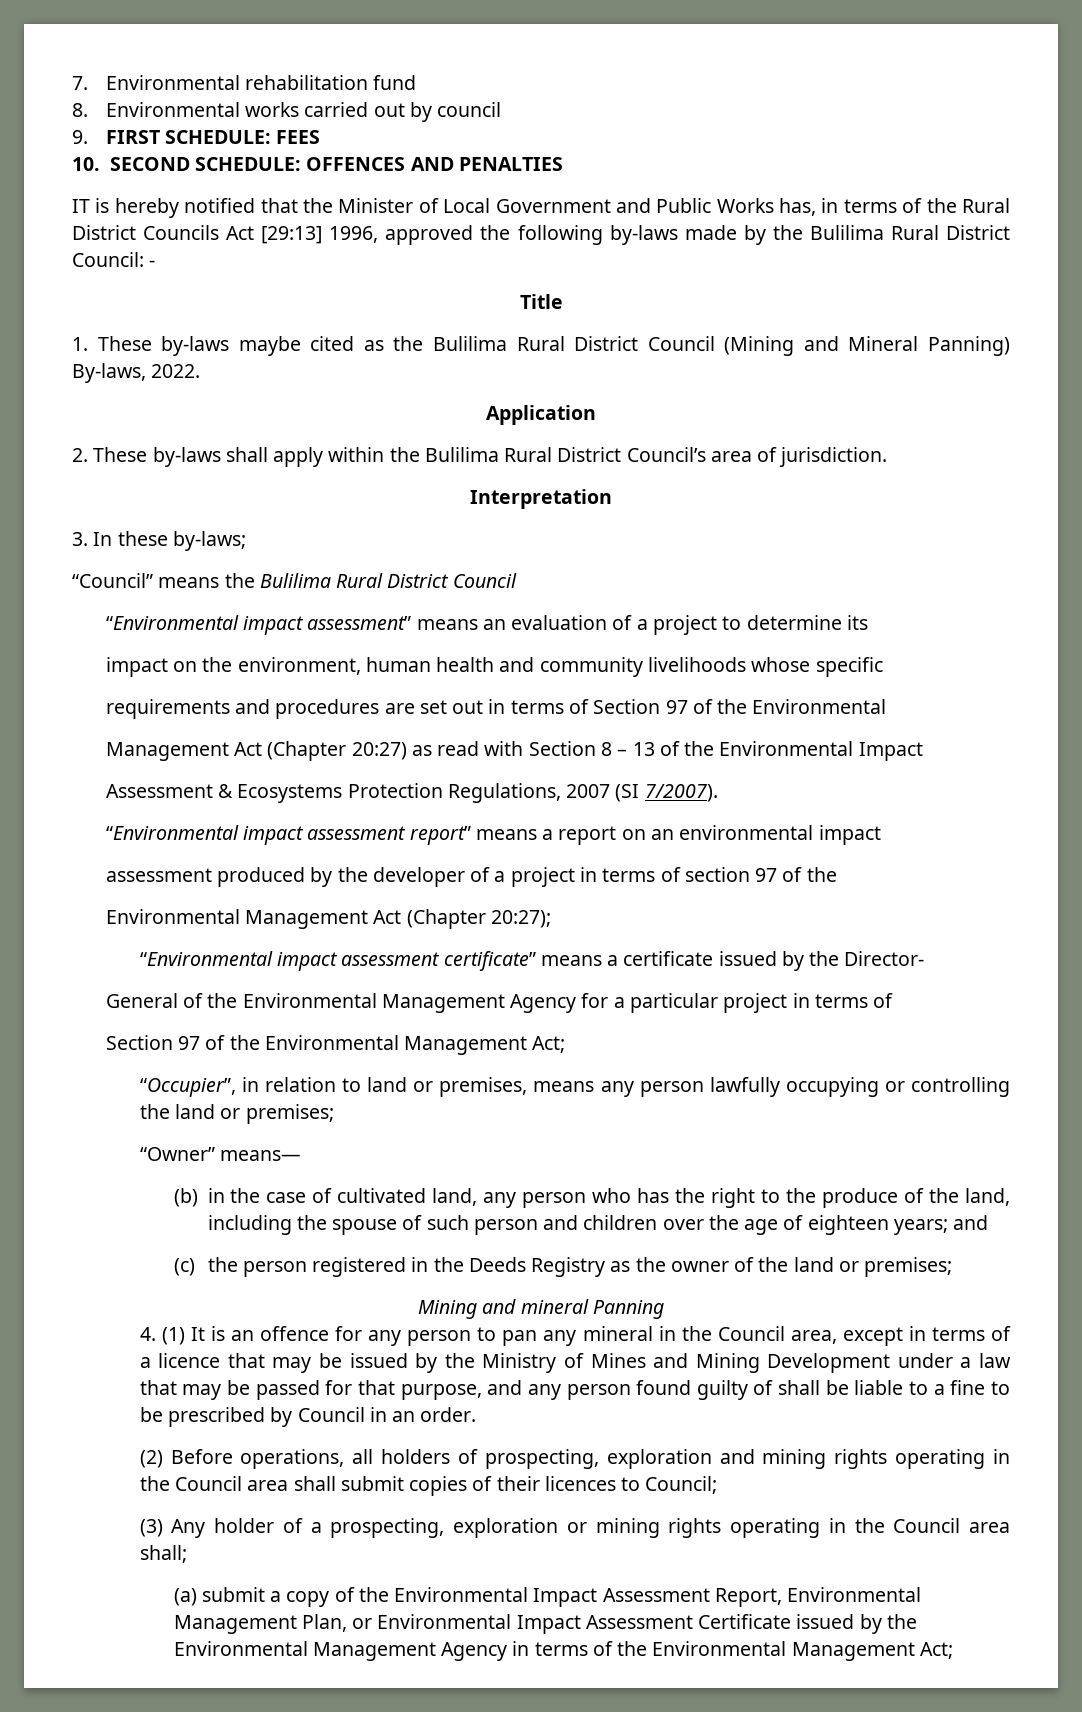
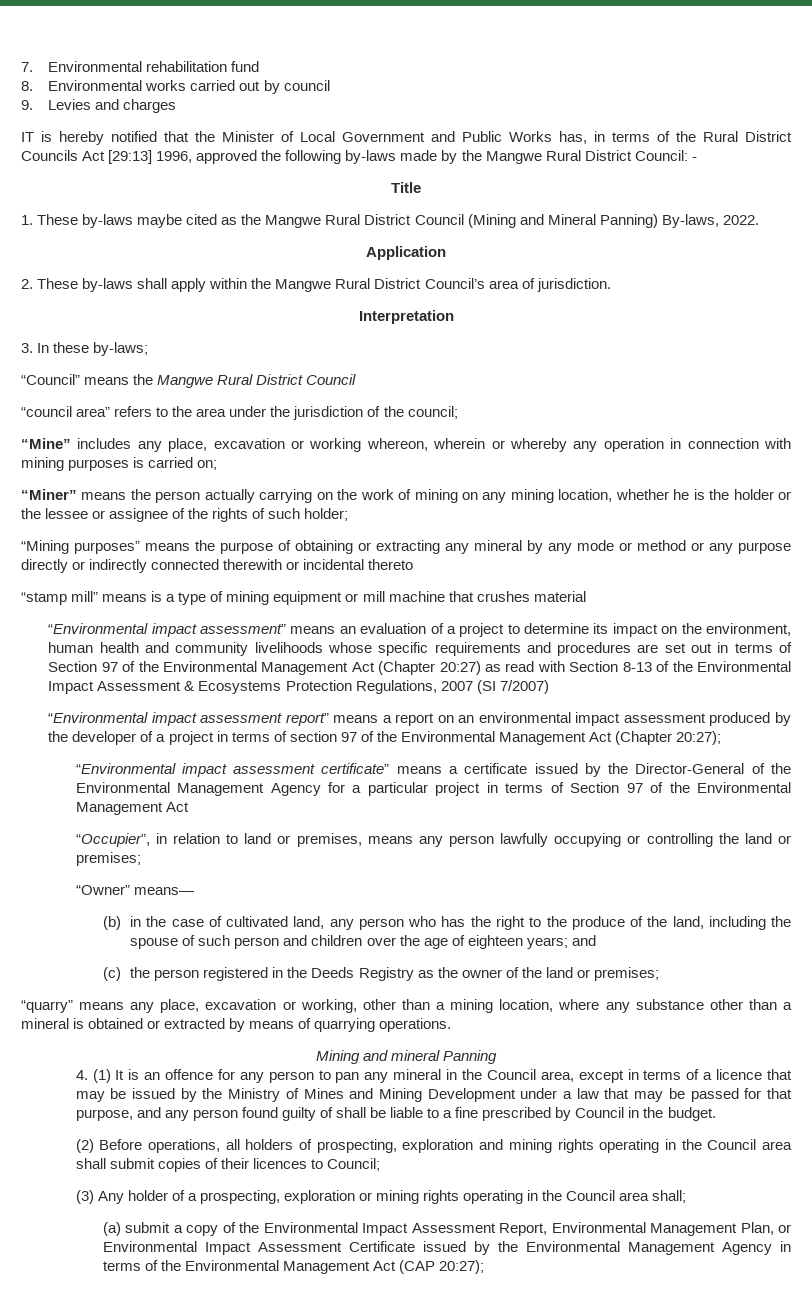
- 9. FIRST SCHEDULE: FEES
- 10. SECOND SCHEDULE: OFFENCES AND PENALTIES
+ 9. Levies and charges
- IT is hereby notified that the Minister of Local Government and Public Works has, in terms of the Rural District Councils Act [29:13] 1996, approved the following by-laws made by the Bulilima Rural District Council: -
+ IT is hereby notified that the Minister of Local Government and Public Works has, in terms of the Rural District Councils Act [29:13] 1996, approved the following by-laws made by the Mangwe Rural District Council: -
- 1. These by-laws maybe cited as the Bulilima Rural District Council (Mining and Mineral Panning) By-laws, 2022.
+ 1. These by-laws maybe cited as the Mangwe Rural District Council (Mining and Mineral Panning) By-laws, 2022.
- 2. These by-laws shall apply within the Bulilima Rural District Council’s area of jurisdiction.
+ 2. These by-laws shall apply within the Mangwe Rural District Council’s area of jurisdiction.
- “Council” means the Bulilima Rural District Council
+ “Council” means the Mangwe Rural District Council
+ “council area” refers to the area under the jurisdiction of the council;
+ “Mine” includes any place, excavation or working whereon, wherein or whereby any operation in connection with mining purposes is carried on;
+ “Miner” means the person actually carrying on the work of mining on any mining location, whether he is the holder or the lessee or assignee of the rights of such holder;
+ “Mining purposes” means the purpose of obtaining or extracting any mineral by any mode or method or any purpose directly or indirectly connected therewith or incidental thereto
+ “stamp mill” means is a type of mining equipment or mill machine that crushes material
- “Environmental impact assessment” means an evaluation of a project to determine its
- impact on the environment, human health and community livelihoods whose specific
- requirements and procedures are set out in terms of Section 97 of the Environmental
- Management Act (Chapter 20:27) as read with Section 8 – 13 of the Environmental Impact
- Assessment & Ecosystems Protection Regulations, 2007 (SI 7/2007).
+ “Environmental impact assessment” means an evaluation of a project to determine its impact on the environment, human health and community livelihoods whose specific requirements and procedures are set out in terms of Section 97 of the Environmental Management Act (Chapter 20:27) as read with Section 8-13 of the Environmental Impact Assessment & Ecosystems Protection Regulations, 2007 (SI 7/2007)
- “Environmental impact assessment report” means a report on an environmental impact
- assessment produced by the developer of a project in terms of section 97 of the
- Environmental Management Act (Chapter 20:27);
+ “Environmental impact assessment report” means a report on an environmental impact assessment produced by the developer of a project in terms of section 97 of the Environmental Management Act (Chapter 20:27);
- “Environmental impact assessment certificate” means a certificate issued by the Director-
- General of the Environmental Management Agency for a particular project in terms of
- Section 97 of the Environmental Management Act;
+ “Environmental impact assessment certificate” means a certificate issued by the Director-General of the Environmental Management Agency for a particular project in terms of Section 97 of the Environmental Management Act
+ “quarry” means any place, excavation or working, other than a mining location, where any substance other than a mineral is obtained or extracted by means of quarrying operations.
- 4. (1) It is an offence for any person to pan any mineral in the Council area, except in terms of a licence that may be issued by the Ministry of Mines and Mining Development under a law that may be passed for that purpose, and any person found guilty of shall be liable to a fine to be prescribed by Council in an order.
+ 4. (1) It is an offence for any person to pan any mineral in the Council area, except in terms of a licence that may be issued by the Ministry of Mines and Mining Development under a law that may be passed for that purpose, and any person found guilty of shall be liable to a fine prescribed by Council in the budget.
- (a) submit a copy of the Environmental Impact Assessment Report, Environmental Management Plan, or Environmental Impact Assessment Certificate issued by the Environmental Management Agency in terms of the Environmental Management Act;
+ (a) submit a copy of the Environmental Impact Assessment Report, Environmental Management Plan, or Environmental Impact Assessment Certificate issued by the Environmental Management Agency in terms of the Environmental Management Act (CAP 20:27);

